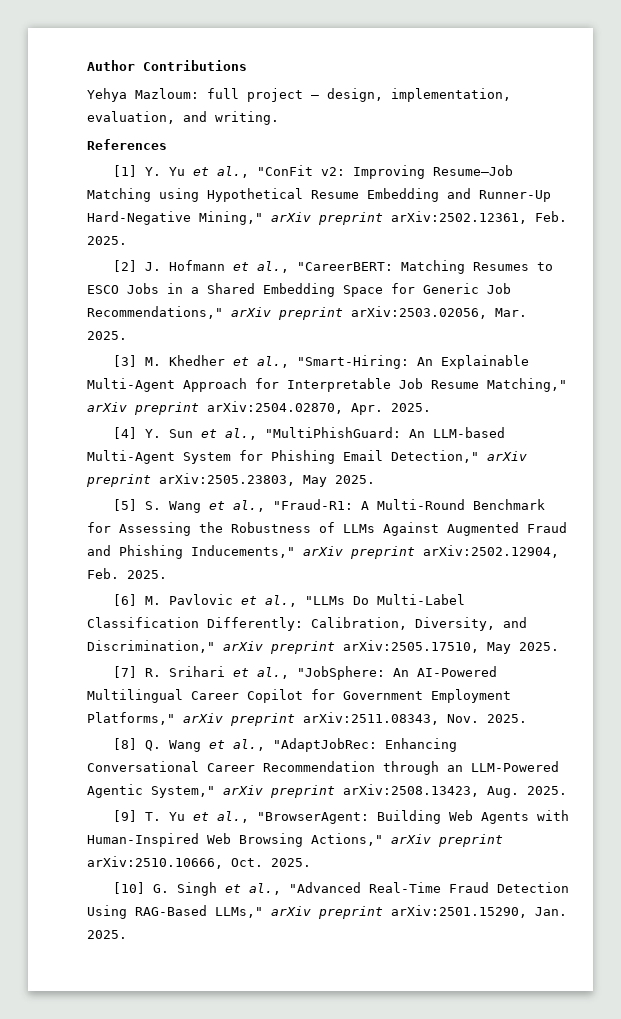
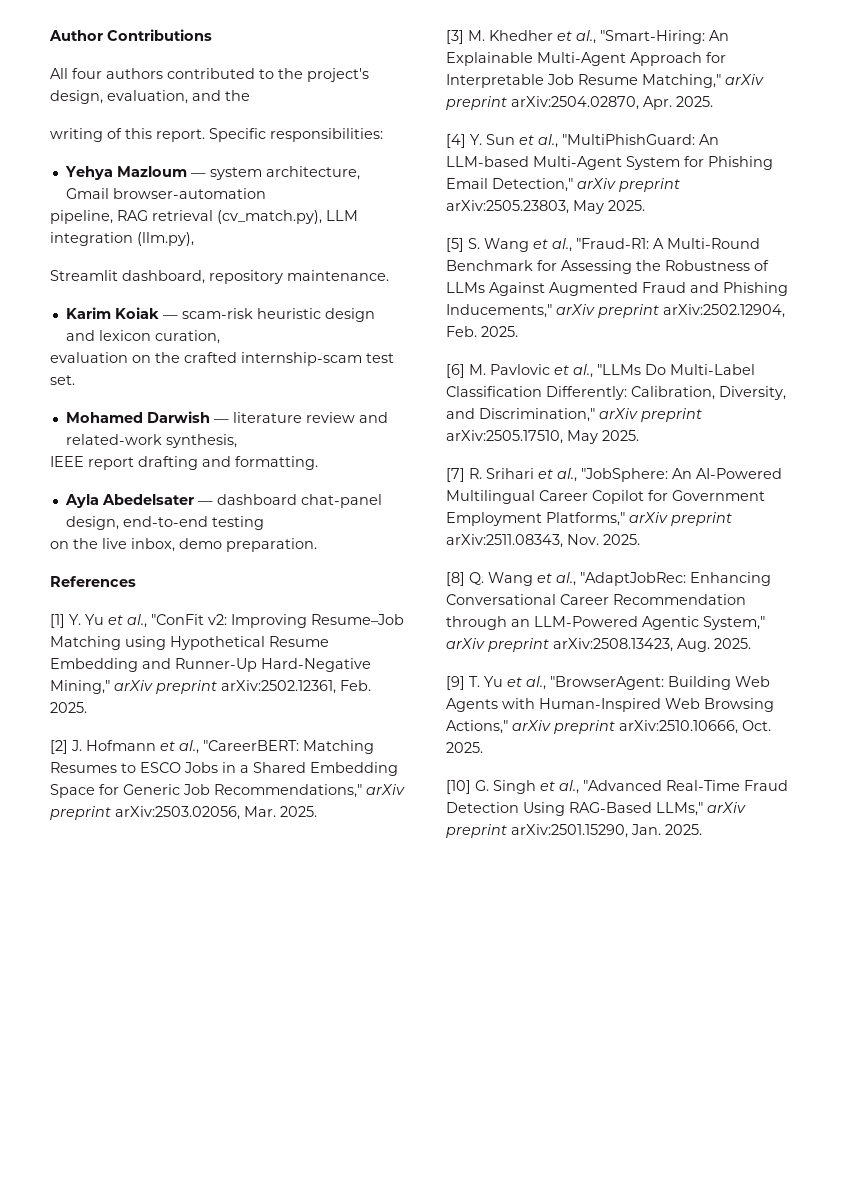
- Yehya Mazloum: full project — design, implementation, evaluation, and writing.
+ All four authors contributed to the project's design, evaluation, and the
+ writing of this report. Specific responsibilities:
+ Yehya Mazloum — system architecture, Gmail browser-automation
+ pipeline, RAG retrieval (cv_match.py), LLM integration (llm.py),
+ Streamlit dashboard, repository maintenance.
+ Karim Koiak — scam-risk heuristic design and lexicon curation,
+ evaluation on the crafted internship-scam test set.
+ Mohamed Darwish — literature review and related-work synthesis,
+ IEEE report drafting and formatting.
+ Ayla Abedelsater — dashboard chat-panel design, end-to-end testing
+ on the live inbox, demo preparation.

